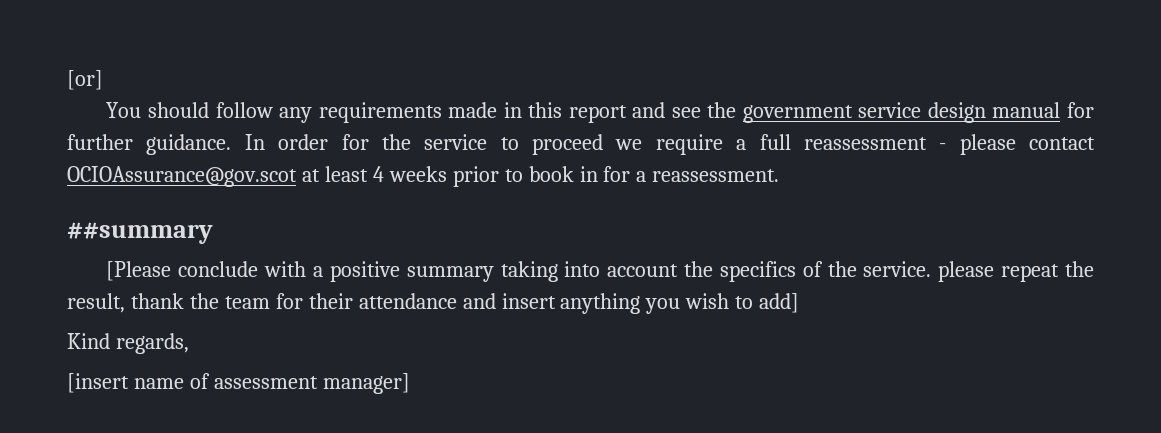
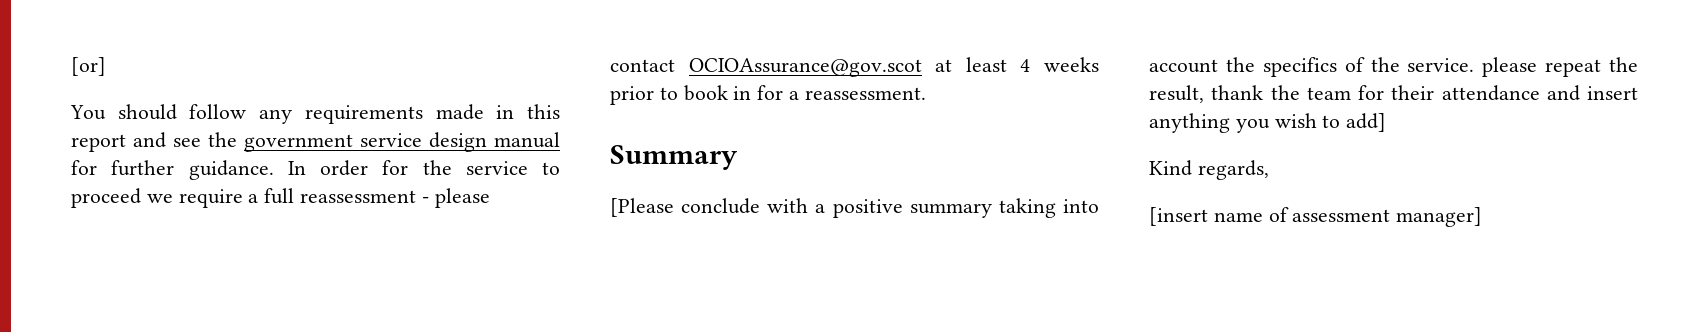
- ##summary
+ Summary

